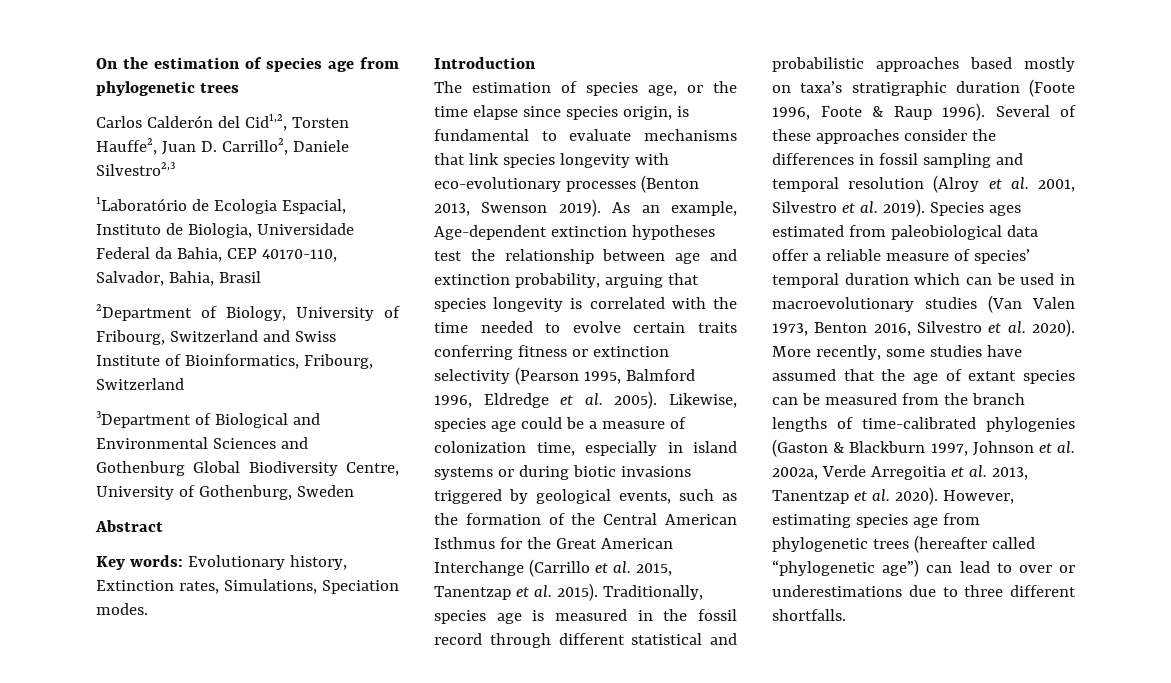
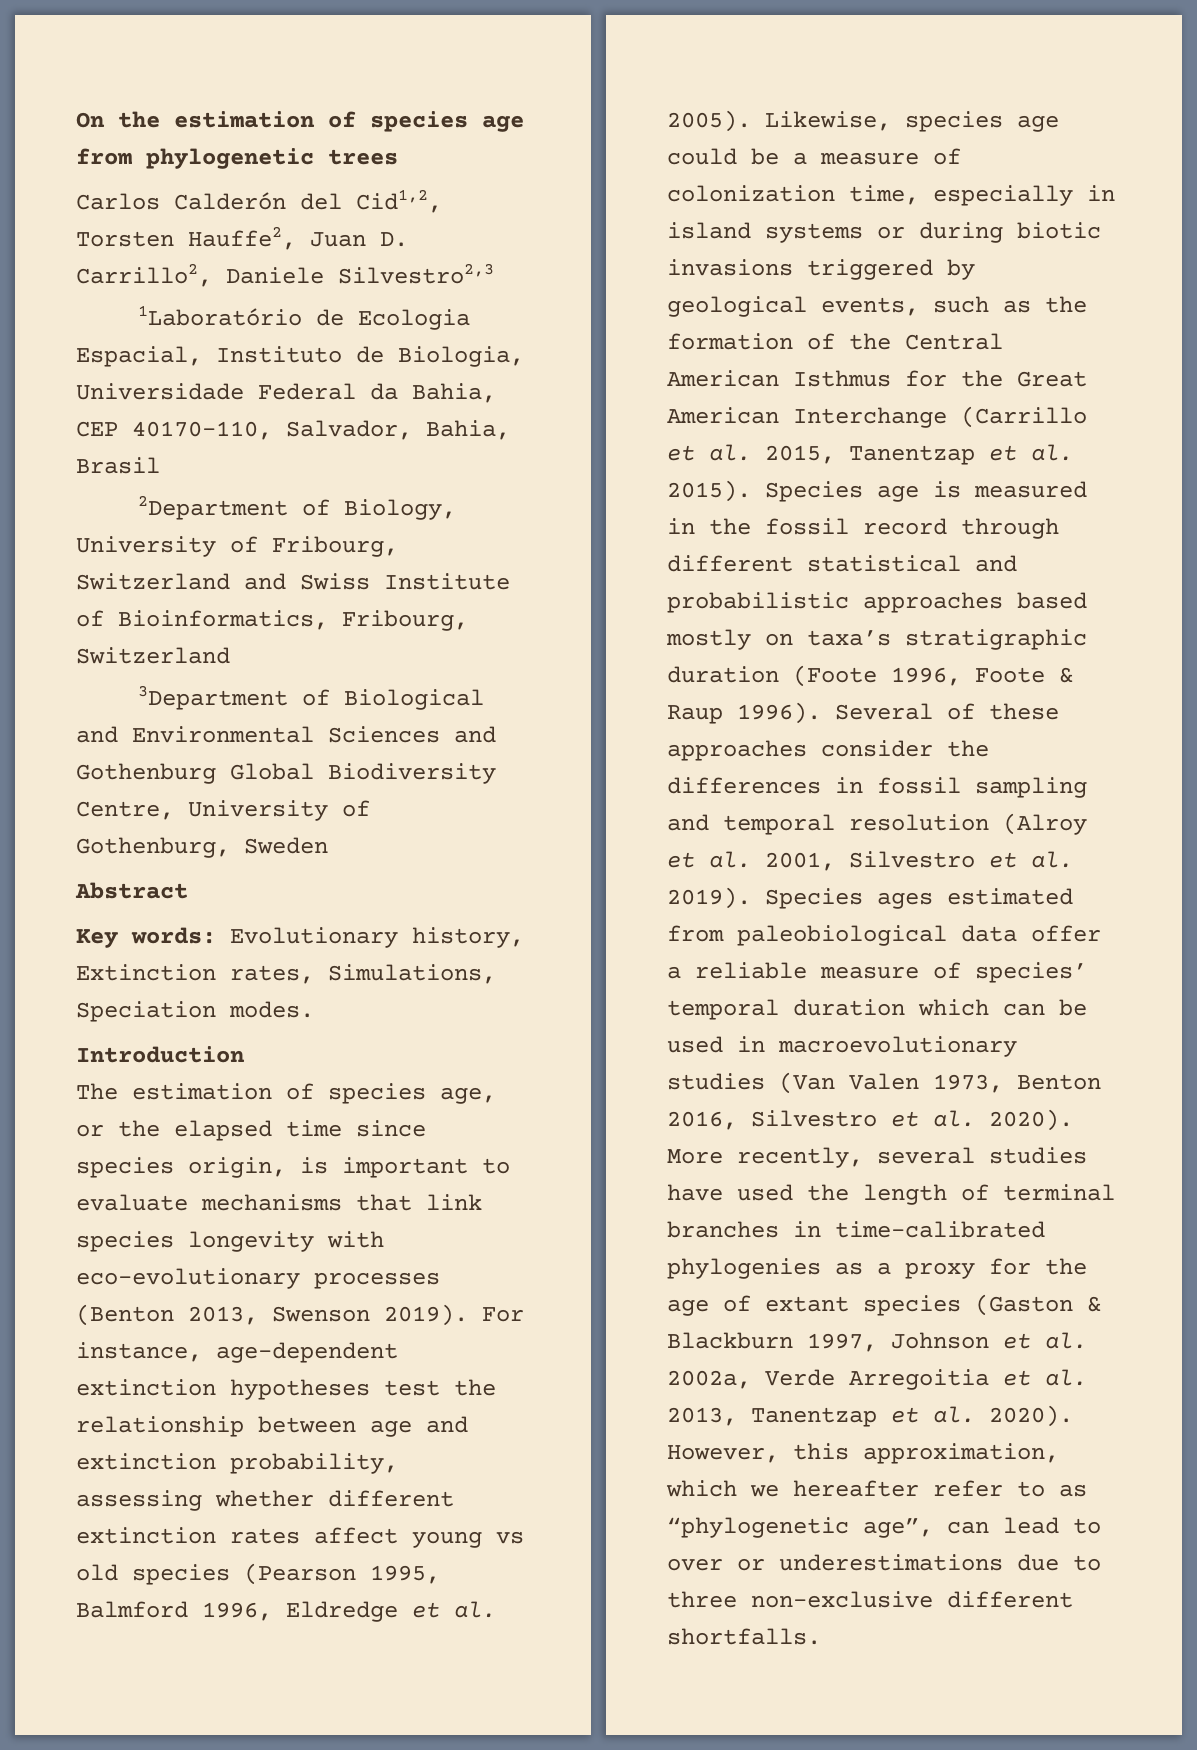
- The estimation of species age, or the time elapse since species origin, is fundamental to evaluate mechanisms that link species longevity with eco-evolutionary processes (Benton 2013, Swenson 2019).
+ The estimation of species age, or the elapsed time since species origin, is important to evaluate mechanisms that link species longevity with eco-evolutionary processes (Benton 2013, Swenson 2019).
- As an example, Age-dependent extinction hypotheses test the relationship between age and extinction probability, arguing that species longevity is correlated with the time needed to evolve certain traits conferring fitness or extinction selectivity (Pearson 1995, Balmford 1996, Eldredge et al. 2005).
+ For instance, age-dependent extinction hypotheses test the relationship between age and extinction probability, assessing whether different extinction rates affect young vs old species (Pearson 1995, Balmford 1996, Eldredge et al. 2005).
- Traditionally, species age is measured in the fossil record through different statistical and probabilistic approaches based mostly on taxa’s stratigraphic duration (Foote 1996, Foote & Raup 1996).
+ Species age is measured in the fossil record through different statistical and probabilistic approaches based mostly on taxa’s stratigraphic duration (Foote 1996, Foote & Raup 1996).
- More recently, some studies have assumed that the age of extant species can be measured from the branch lengths of time-calibrated phylogenies (Gaston & Blackburn 1997, Johnson et al. 2002a, Verde Arregoitia et al. 2013, Tanentzap et al. 2020).
+ More recently, several studies have used the length of terminal branches in time-calibrated phylogenies as a proxy for the age of extant species (Gaston & Blackburn 1997, Johnson et al. 2002a, Verde Arregoitia et al. 2013, Tanentzap et al. 2020).
- However, estimating species age from phylogenetic trees (hereafter called “phylogenetic age”) can lead to over or underestimations due to three different shortfalls.
+ However, this approximation, which we hereafter refer to as “phylogenetic age”, can lead to over or underestimations due to three non-exclusive different shortfalls.

